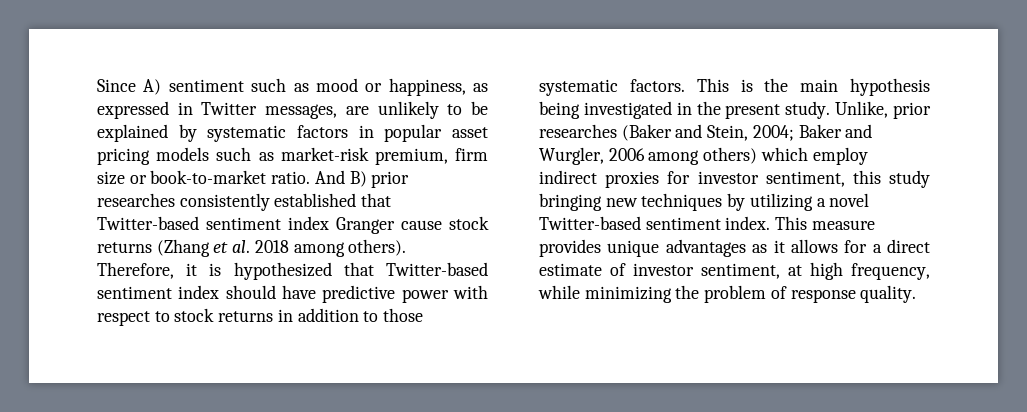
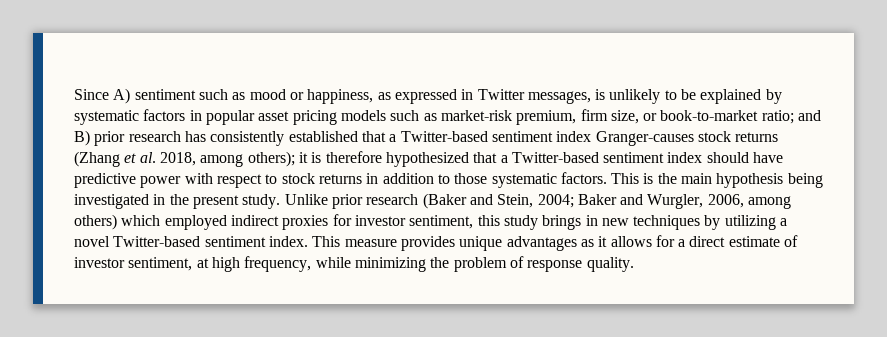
- Since A) sentiment such as mood or happiness, as expressed in Twitter messages, are unlikely to be explained by systematic factors in popular asset pricing models such as market-risk premium, firm size or book-to-market ratio. And B) prior researches consistently established that Twitter-based sentiment index Granger cause stock returns (Zhang et al. 2018 among others). Therefore, it is hypothesized that Twitter-based sentiment index should have predictive power with respect to stock returns in addition to those systematic factors.
+ Since A) sentiment such as mood or happiness, as expressed in Twitter messages, is unlikely to be explained by systematic factors in popular asset pricing models such as market-risk premium, firm size, or book-to-market ratio; and B) prior research has consistently established that a Twitter-based sentiment index Granger-causes stock returns (Zhang et al. 2018, among others); it is therefore hypothesized that a Twitter-based sentiment index should have predictive power with respect to stock returns in addition to those systematic factors.
- Unlike, prior researches (Baker and Stein, 2004; Baker and Wurgler, 2006 among others) which employ indirect proxies for investor sentiment, this study bringing new techniques by utilizing a novel Twitter-based sentiment index.
+ Unlike prior research (Baker and Stein, 2004; Baker and Wurgler, 2006, among others) which employed indirect proxies for investor sentiment, this study brings in new techniques by utilizing a novel Twitter-based sentiment index.

